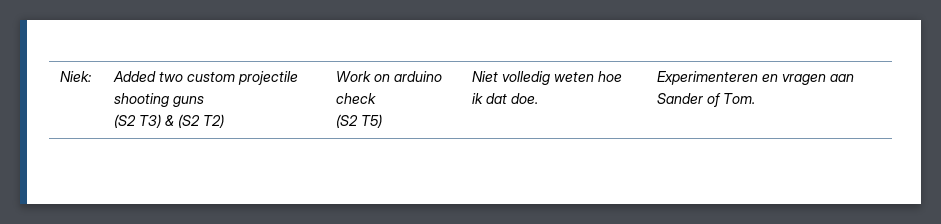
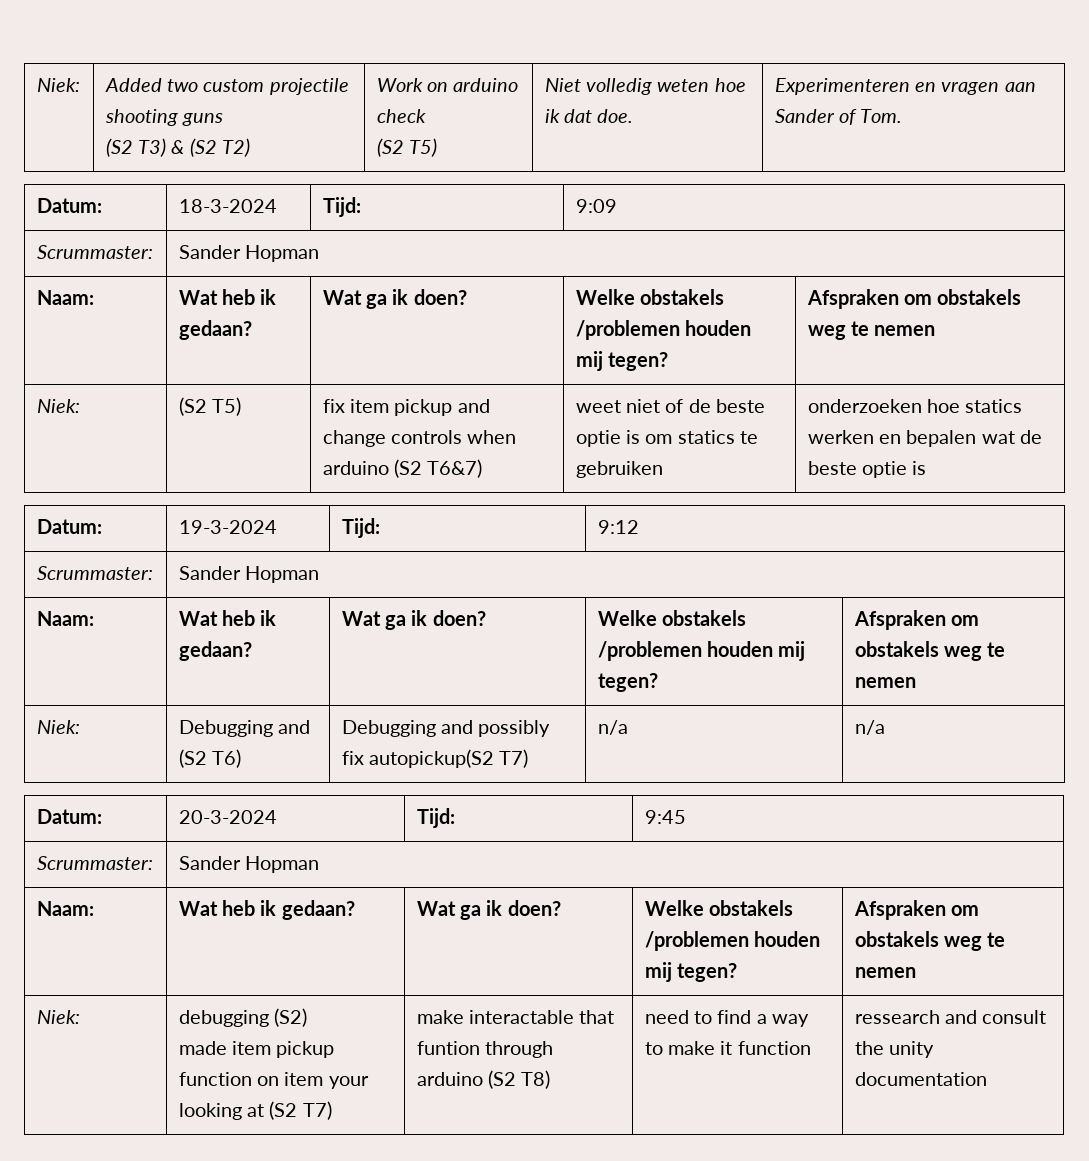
+ Datum: | 18-3-2024 | Tijd: | 9:09
+ Scrummaster: | Sander Hopman
+ Naam: | Wat heb ik gedaan? | Wat ga ik doen? | Welke obstakels /problemen houden mij tegen? | Afspraken om obstakels weg te nemen
+ Niek: | (S2 T5) | fix item pickup and change controls when arduino (S2 T6&7) | weet niet of de beste optie is om statics te gebruiken | onderzoeken hoe statics werken en bepalen wat de beste optie is
+ Datum: | 19-3-2024 | Tijd: | 9:12
+ Scrummaster: | Sander Hopman
+ Naam: | Wat heb ik gedaan? | Wat ga ik doen? | Welke obstakels /problemen houden mij tegen? | Afspraken om obstakels weg te nemen
+ Niek: | Debugging and (S2 T6) | Debugging and possibly fix autopickup(S2 T7) | n/a | n/a
+ Datum: | 20-3-2024 | Tijd: | 9:45
+ Scrummaster: | Sander Hopman
+ Naam: | Wat heb ik gedaan? | Wat ga ik doen? | Welke obstakels /problemen houden mij tegen? | Afspraken om obstakels weg te nemen
+ Niek: | debugging (S2)
+ made item pickup function on item your looking at (S2 T7) | make interactable that funtion through arduino (S2 T8) | need to find a way to make it function | ressearch and consult the unity documentation

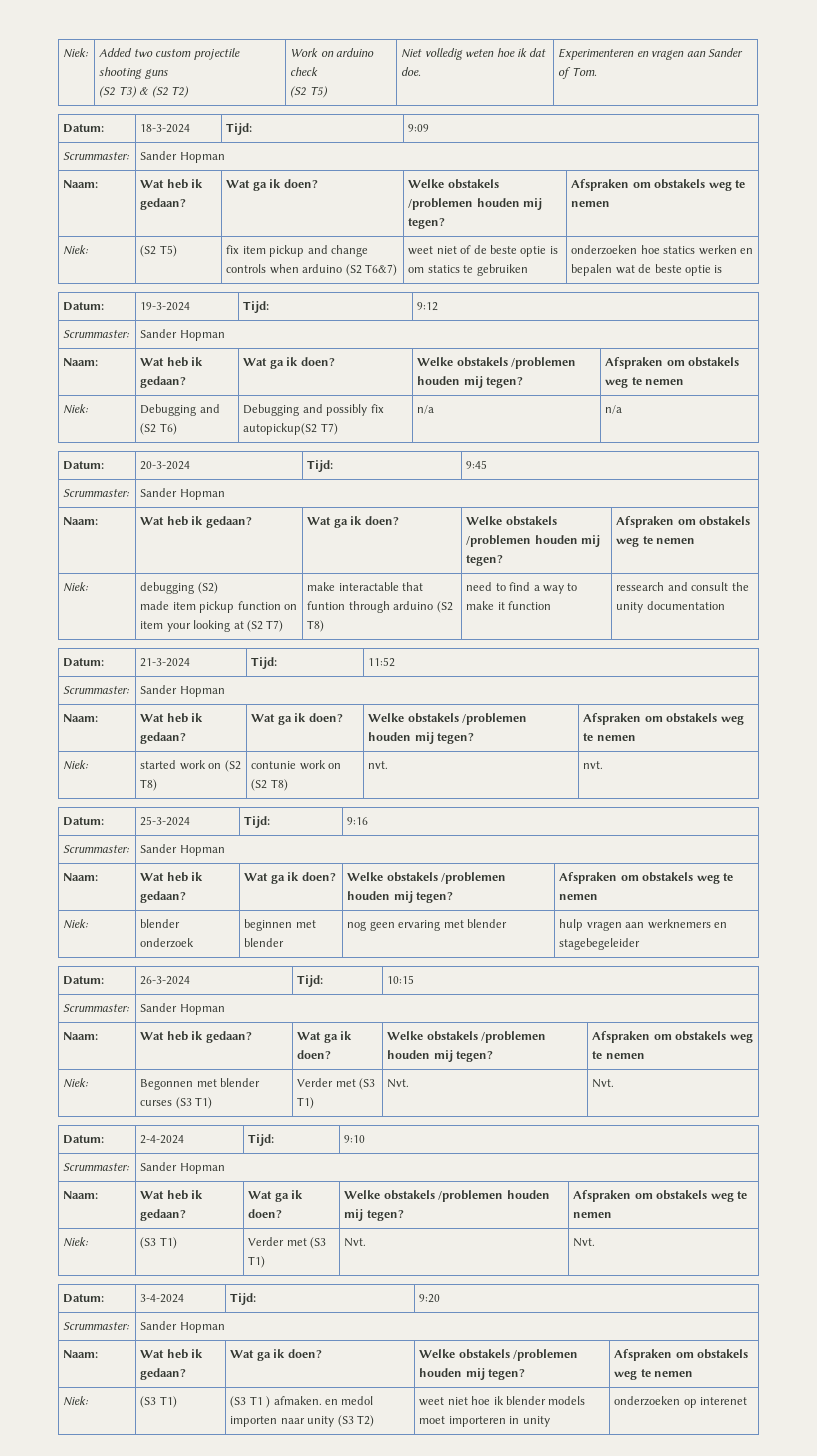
+ Datum: | 21-3-2024 | Tijd: | 11:52
+ Scrummaster: | Sander Hopman
+ Naam: | Wat heb ik gedaan? | Wat ga ik doen? | Welke obstakels /problemen houden mij tegen? | Afspraken om obstakels weg te nemen
+ Niek: | started work on (S2 T8) | contunie work on (S2 T8) | nvt. | nvt.
+ Datum: | 25-3-2024 | Tijd: | 9:16
+ Scrummaster: | Sander Hopman
+ Naam: | Wat heb ik gedaan? | Wat ga ik doen? | Welke obstakels /problemen houden mij tegen? | Afspraken om obstakels weg te nemen
+ Niek: | blender onderzoek | beginnen met blender | nog geen ervaring met blender | hulp vragen aan werknemers en stagebegeleider
+ Datum: | 26-3-2024 | Tijd: | 10:15
+ Scrummaster: | Sander Hopman
+ Naam: | Wat heb ik gedaan? | Wat ga ik doen? | Welke obstakels /problemen houden mij tegen? | Afspraken om obstakels weg te nemen
+ Niek: | Begonnen met blender curses (S3 T1) | Verder met (S3 T1) | Nvt. | Nvt.
+ Datum: | 2-4-2024 | Tijd: | 9:10
+ Scrummaster: | Sander Hopman
+ Naam: | Wat heb ik gedaan? | Wat ga ik doen? | Welke obstakels /problemen houden mij tegen? | Afspraken om obstakels weg te nemen
+ Niek: | (S3 T1) | Verder met (S3 T1) | Nvt. | Nvt.
+ Datum: | 3-4-2024 | Tijd: | 9:20
+ Scrummaster: | Sander Hopman
+ Naam: | Wat heb ik gedaan? | Wat ga ik doen? | Welke obstakels /problemen houden mij tegen? | Afspraken om obstakels weg te nemen
+ Niek: | (S3 T1) | (S3 T1 ) afmaken. en medol importen naar unity (S3 T2) | weet niet hoe ik blender models moet importeren in unity | onderzoeken op interenet

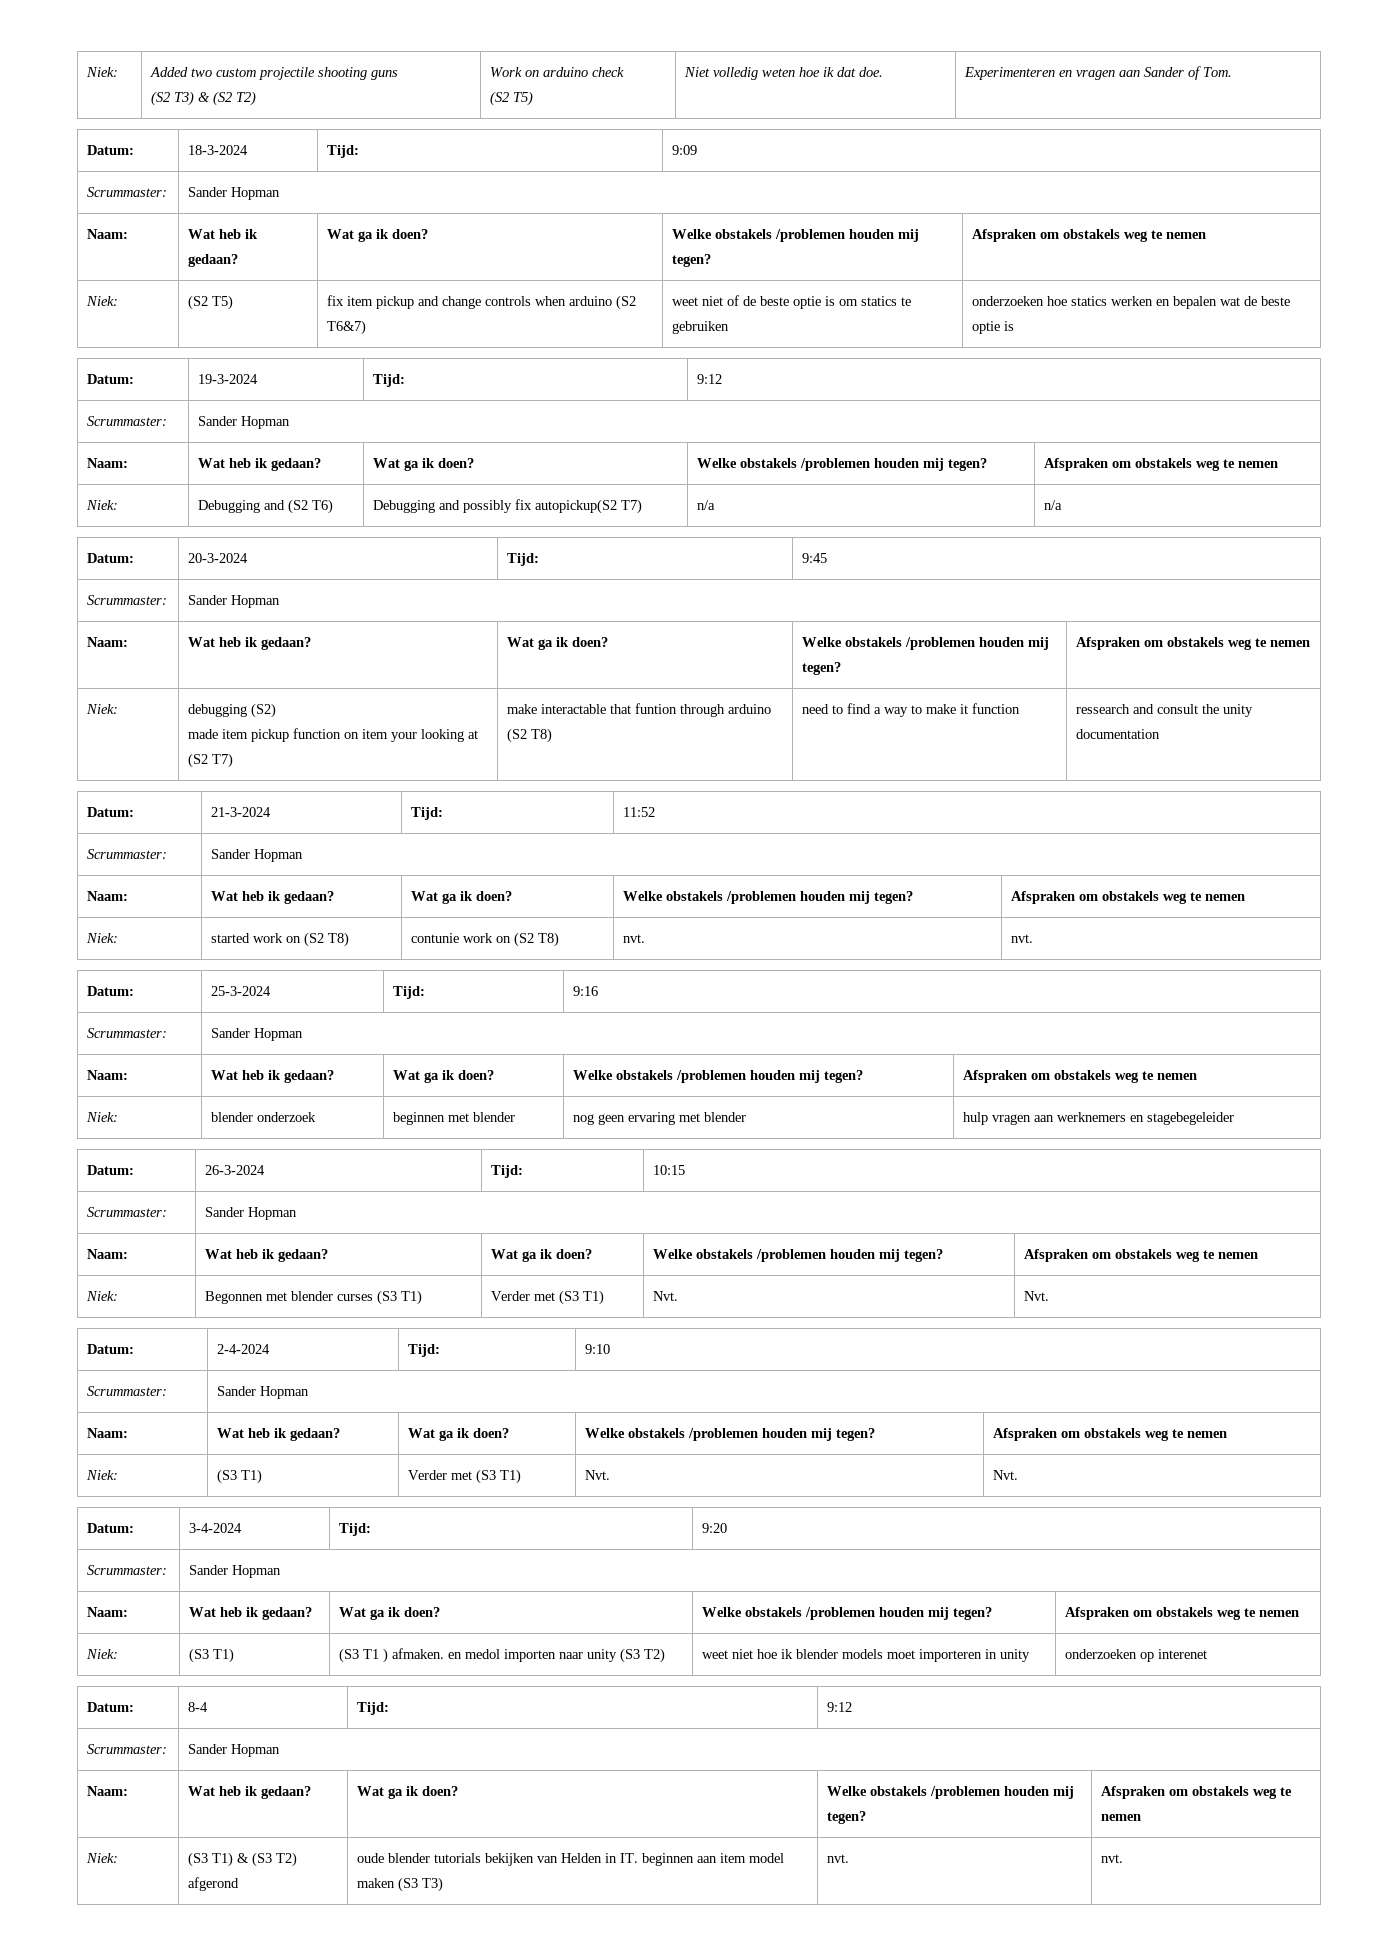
+ Datum: | 8-4 | Tijd: | 9:12
+ Scrummaster: | Sander Hopman
+ Naam: | Wat heb ik gedaan? | Wat ga ik doen? | Welke obstakels /problemen houden mij tegen? | Afspraken om obstakels weg te nemen
+ Niek: | (S3 T1) & (S3 T2) afgerond | oude blender tutorials bekijken van Helden in IT. beginnen aan item model maken (S3 T3) | nvt. | nvt.

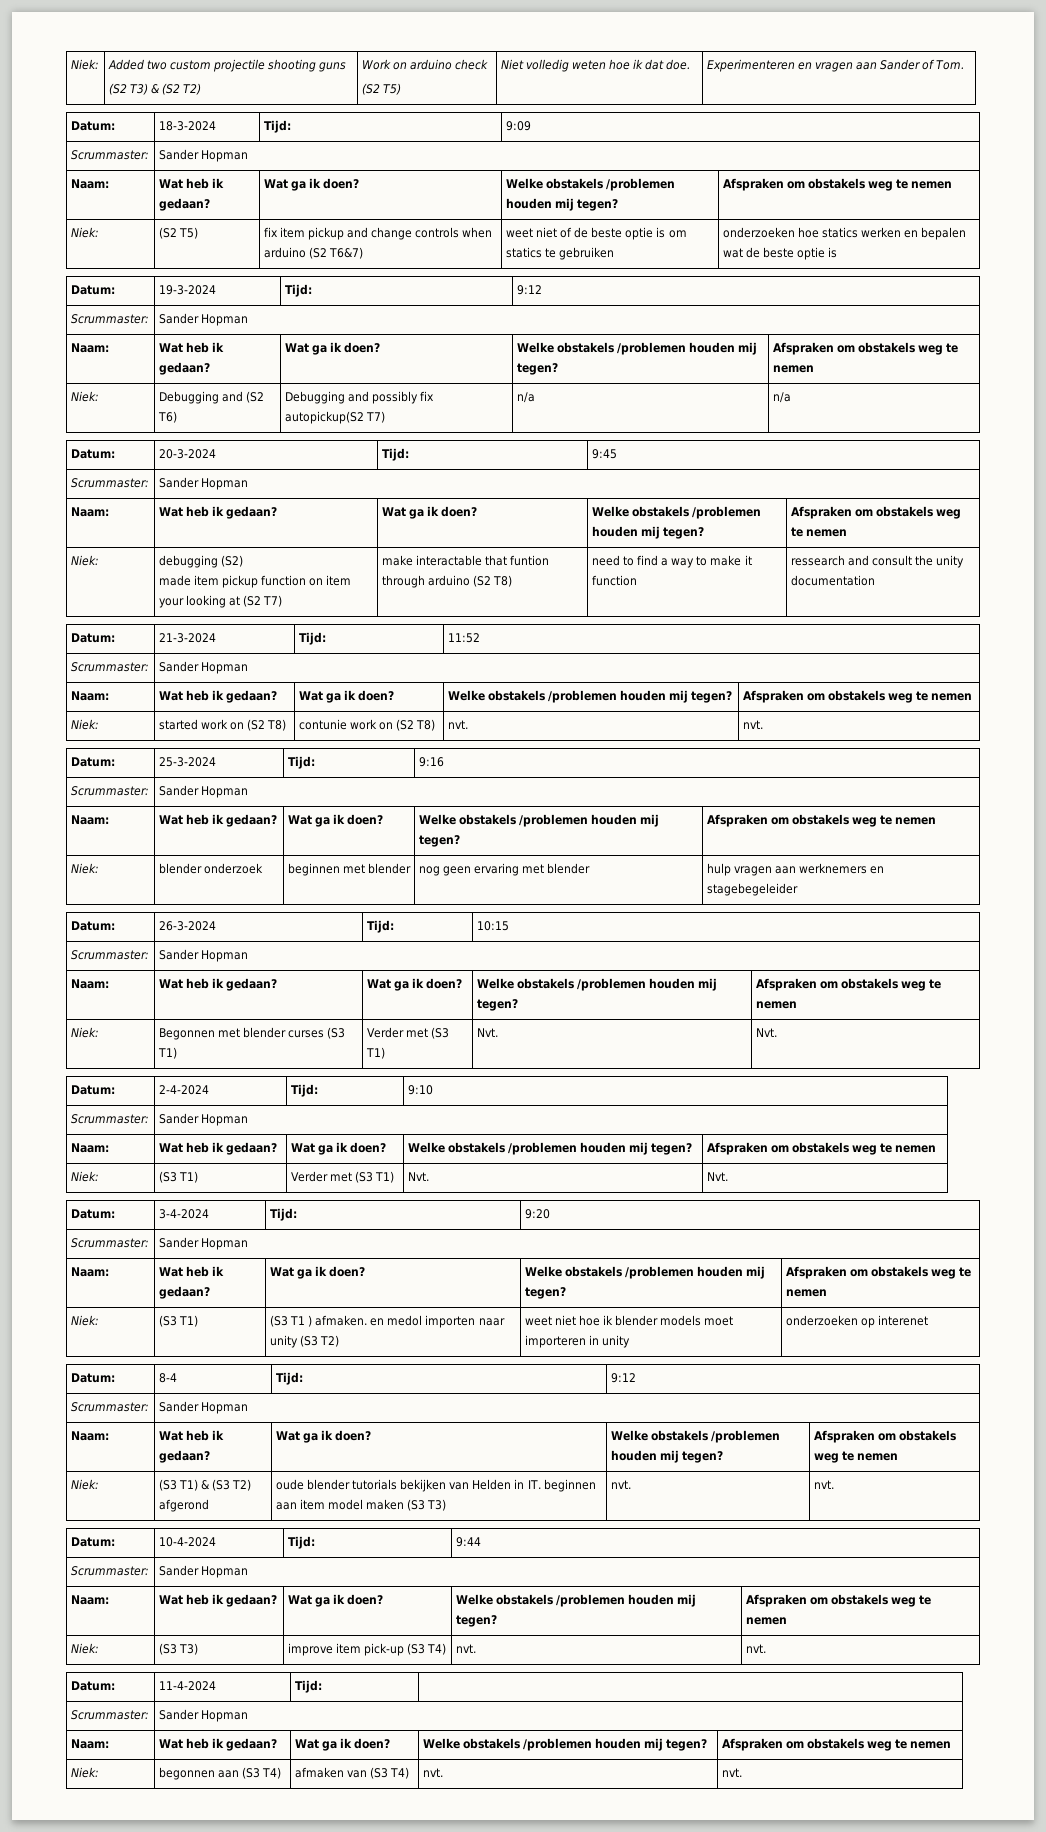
+ Datum: | 10-4-2024 | Tijd: | 9:44
+ Scrummaster: | Sander Hopman
+ Naam: | Wat heb ik gedaan? | Wat ga ik doen? | Welke obstakels /problemen houden mij tegen? | Afspraken om obstakels weg te nemen
+ Niek: | (S3 T3) | improve item pick-up (S3 T4) | nvt. | nvt.
+ Datum: | 11-4-2024 | Tijd: |
+ Scrummaster: | Sander Hopman
+ Naam: | Wat heb ik gedaan? | Wat ga ik doen? | Welke obstakels /problemen houden mij tegen? | Afspraken om obstakels weg te nemen
+ Niek: | begonnen aan (S3 T4) | afmaken van (S3 T4) | nvt. | nvt.

